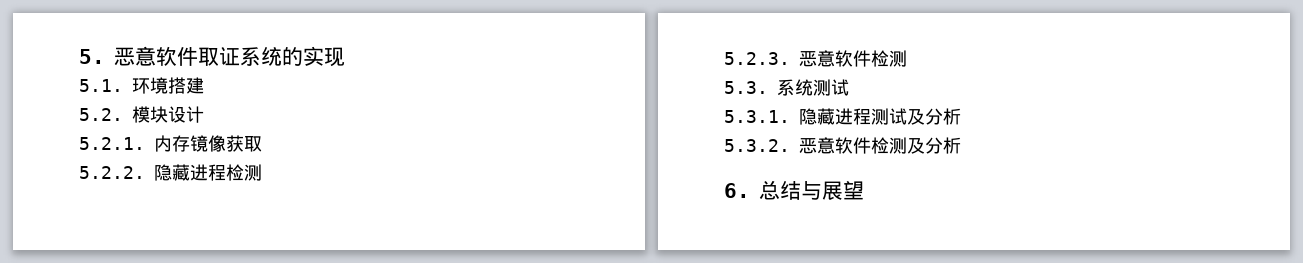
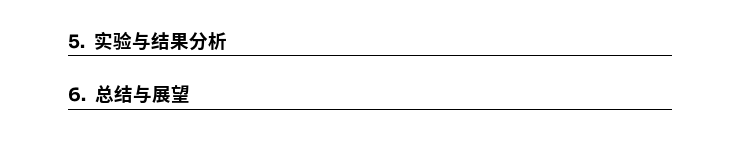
- 5.恶意软件取证系统的实现
- 5.1.环境搭建
- 5.2.模块设计
- 5.2.1.内存镜像获取
- 5.2.2.隐藏进程检测
- 5.2.3.恶意软件检测
- 5.3.系统测试
- 5.3.1.隐藏进程测试及分析
- 5.3.2.恶意软件检测及分析
+ 5.实验与结果分析

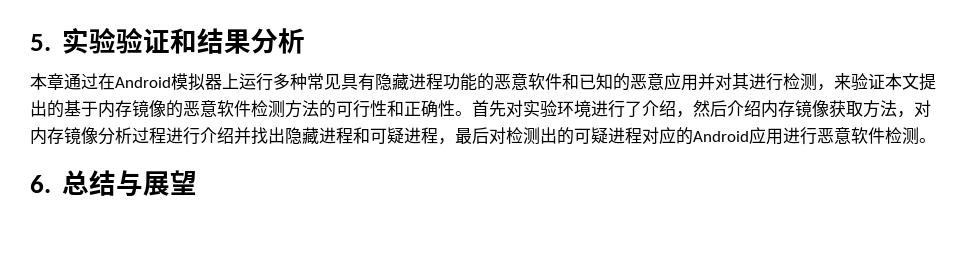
- 5.实验与结果分析
+ 5.实验验证和结果分析
+ 本章通过在Android模拟器上运行多种常见具有隐藏进程功能的恶意软件和已知的恶意应用并对其进行检测，来验证本文提出的基于内存镜像的恶意软件检测方法的可行性和正确性。首先对实验环境进行了介绍，然后介绍内存镜像获取方法，对内存镜像分析过程进行介绍并找出隐藏进程和可疑进程，最后对检测出的可疑进程对应的Android应用进行恶意软件检测。

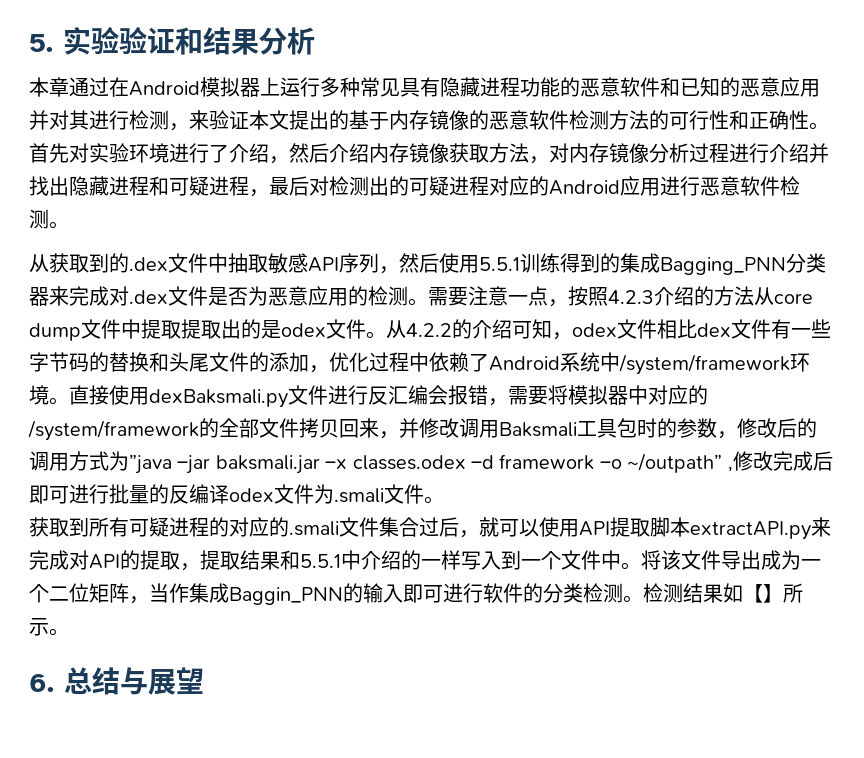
+ 从获取到的.dex文件中抽取敏感API序列，然后使用5.5.1训练得到的集成Bagging_PNN分类器来完成对.dex文件是否为恶意应用的检测。需要注意一点，按照4.2.3介绍的方法从core dump文件中提取提取出的是odex文件。从4.2.2的介绍可知，odex文件相比dex文件有一些字节码的替换和头尾文件的添加，优化过程中依赖了Android系统中/system/framework环境。直接使用dexBaksmali.py文件进行反汇编会报错，需要将模拟器中对应的/system/framework的全部文件拷贝回来，并修改调用Baksmali工具包时的参数，修改后的调用方式为”java –jar baksmali.jar –x classes.odex –d framework –o ~/outpath” ,修改完成后即可进行批量的反编译odex文件为.smali文件。
+ 获取到所有可疑进程的对应的.smali文件集合过后，就可以使用API提取脚本extractAPI.py来完成对API的提取，提取结果和5.5.1中介绍的一样写入到一个文件中。将该文件导出成为一个二位矩阵，当作集成Baggin_PNN的输入即可进行软件的分类检测。检测结果如【】所示。

